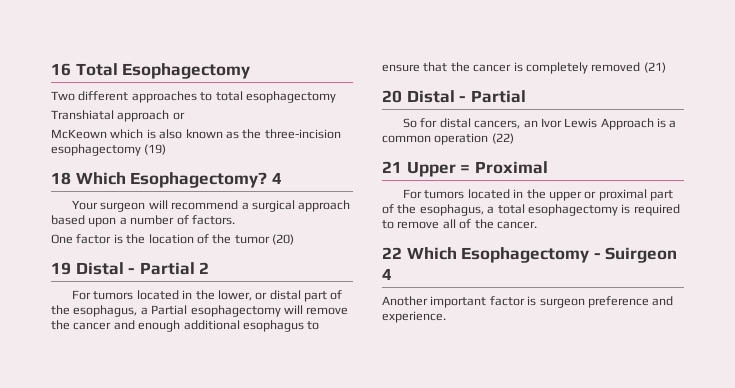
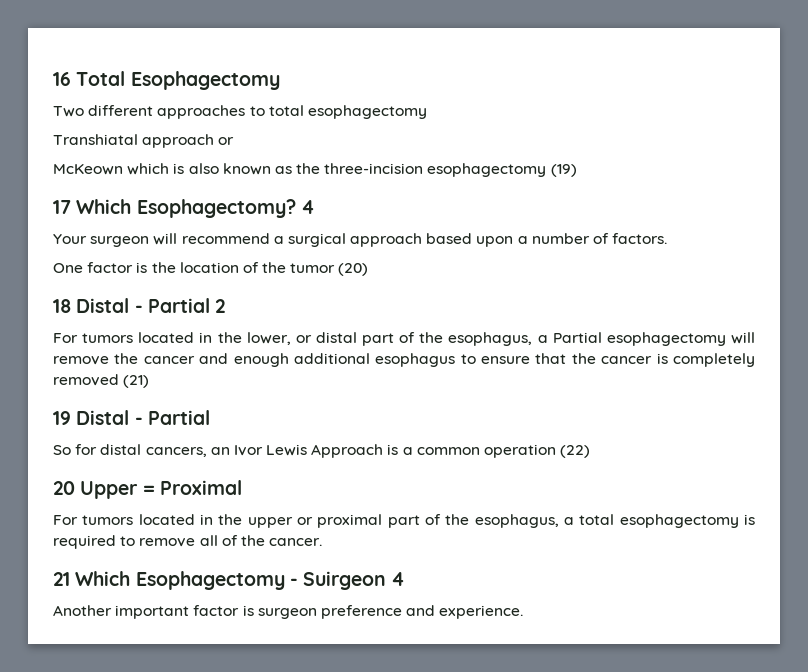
- 18 Which Esophagectomy?
+ 17 Which Esophagectomy?
- 19 Distal - Partial 2
+ 18 Distal - Partial 2
- 20 Distal - Partial
+ 19 Distal - Partial
- 21 Upper = Proximal
+ 20 Upper = Proximal
- 22 Which Esophagectomy - Suirgeon 4
+ 21 Which Esophagectomy - Suirgeon 4

